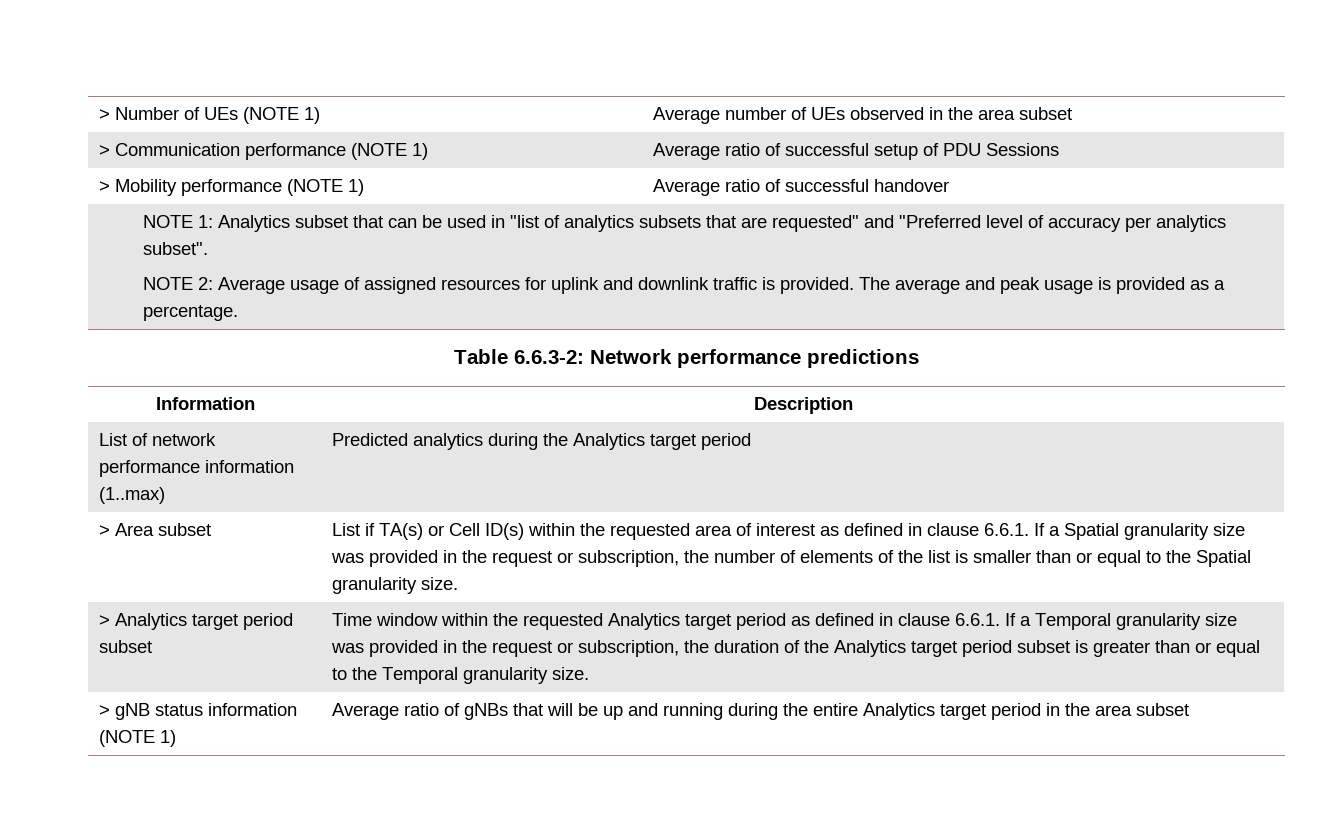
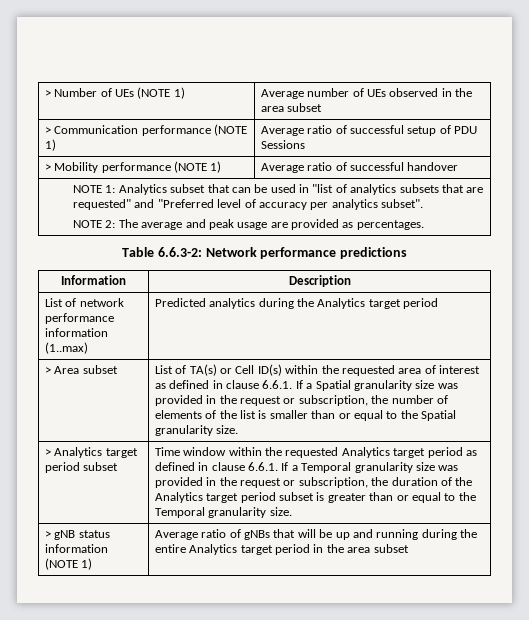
- NOTE 2: Average usage of assigned resources for uplink and downlink traffic is provided. The average and peak usage is provided as a percentage.
+ NOTE 2: The average and peak usage are provided as percentages.
- List if TA(s) or Cell ID(s) within the requested area of interest as defined in clause 6.6.1. If a Spatial granularity size was provided in the request or subscription, the number of elements of the list is smaller than or equal to the Spatial granularity size.
+ List of TA(s) or Cell ID(s) within the requested area of interest as defined in clause 6.6.1. If a Spatial granularity size was provided in the request or subscription, the number of elements of the list is smaller than or equal to the Spatial granularity size.

